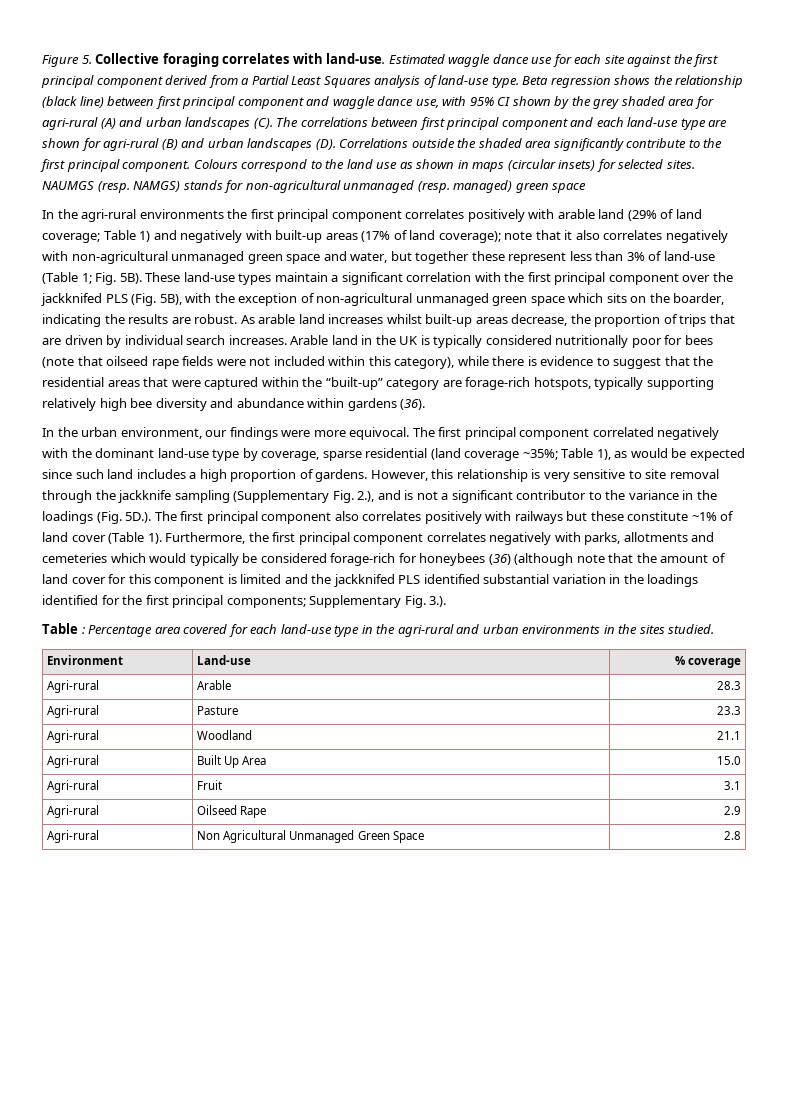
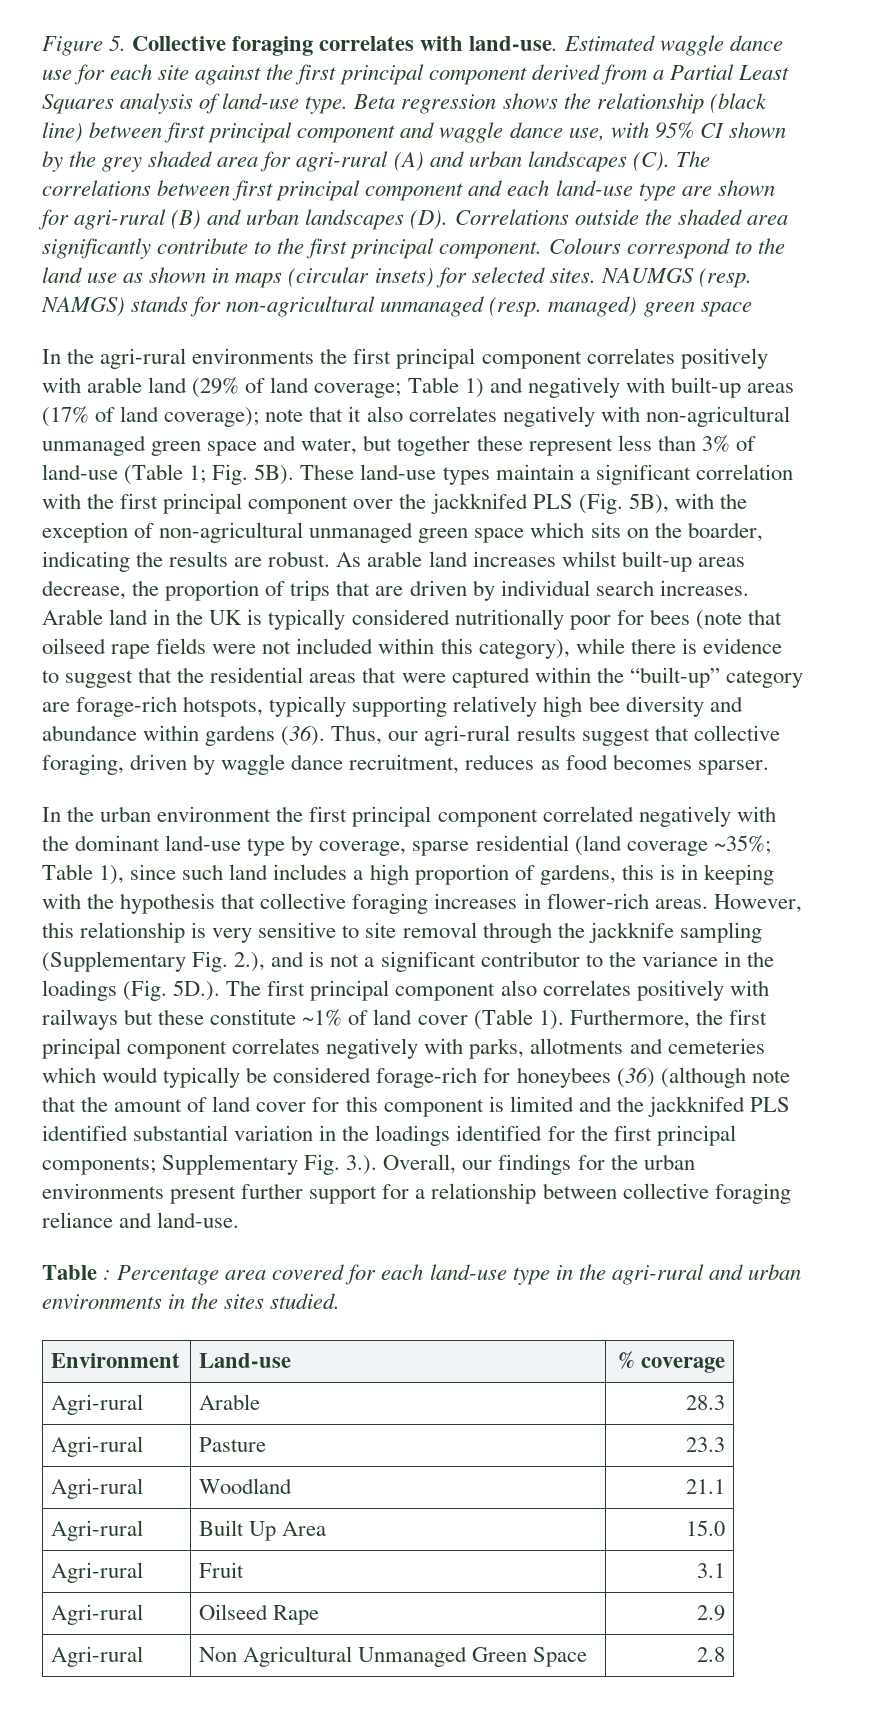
- Arable land in the UK is typically considered nutritionally poor for bees (note that oilseed rape fields were not included within this category), while there is evidence to suggest that the residential areas that were captured within the “built-up” category are forage-rich hotspots, typically supporting relatively high bee diversity and abundance within gardens (36).
- In the urban environment, our findings were more equivocal. The first principal component correlated negatively with the dominant land-use type by coverage, sparse residential (land coverage ~35%;
+ Arable land in the UK is typically considered nutritionally poor for bees (note that oilseed rape fields were not included within this category), while there is evidence to suggest that the residential areas that were captured within the “built-up” category are forage-rich hotspots, typically supporting relatively high bee diversity and abundance within gardens (36). Thus, our agri-rural results suggest that collective foraging, driven by waggle dance recruitment, reduces as food becomes sparser.
+ In the urban environment the first principal component correlated negatively with the dominant land-use type by coverage, sparse residential (land coverage ~35%;
- Table 1), as would be expected since such land includes a high proportion of gardens.
+ Table 1), since such land includes a high proportion of gardens, this is in keeping with the hypothesis that collective foraging increases in flower-rich areas.
- Furthermore, the first principal component correlates negatively with parks, allotments and cemeteries which would typically be considered forage-rich for honeybees (36) (although note that the amount of land cover for this component is limited and the jackknifed PLS identified substantial variation in the loadings identified for the first principal components; Supplementary Fig. 3.).
+ Furthermore, the first principal component correlates negatively with parks, allotments and cemeteries which would typically be considered forage-rich for honeybees (36) (although note that the amount of land cover for this component is limited and the jackknifed PLS identified substantial variation in the loadings identified for the first principal components; Supplementary Fig. 3.). Overall, our findings for the urban environments present further support for a relationship between collective foraging reliance and land-use.

